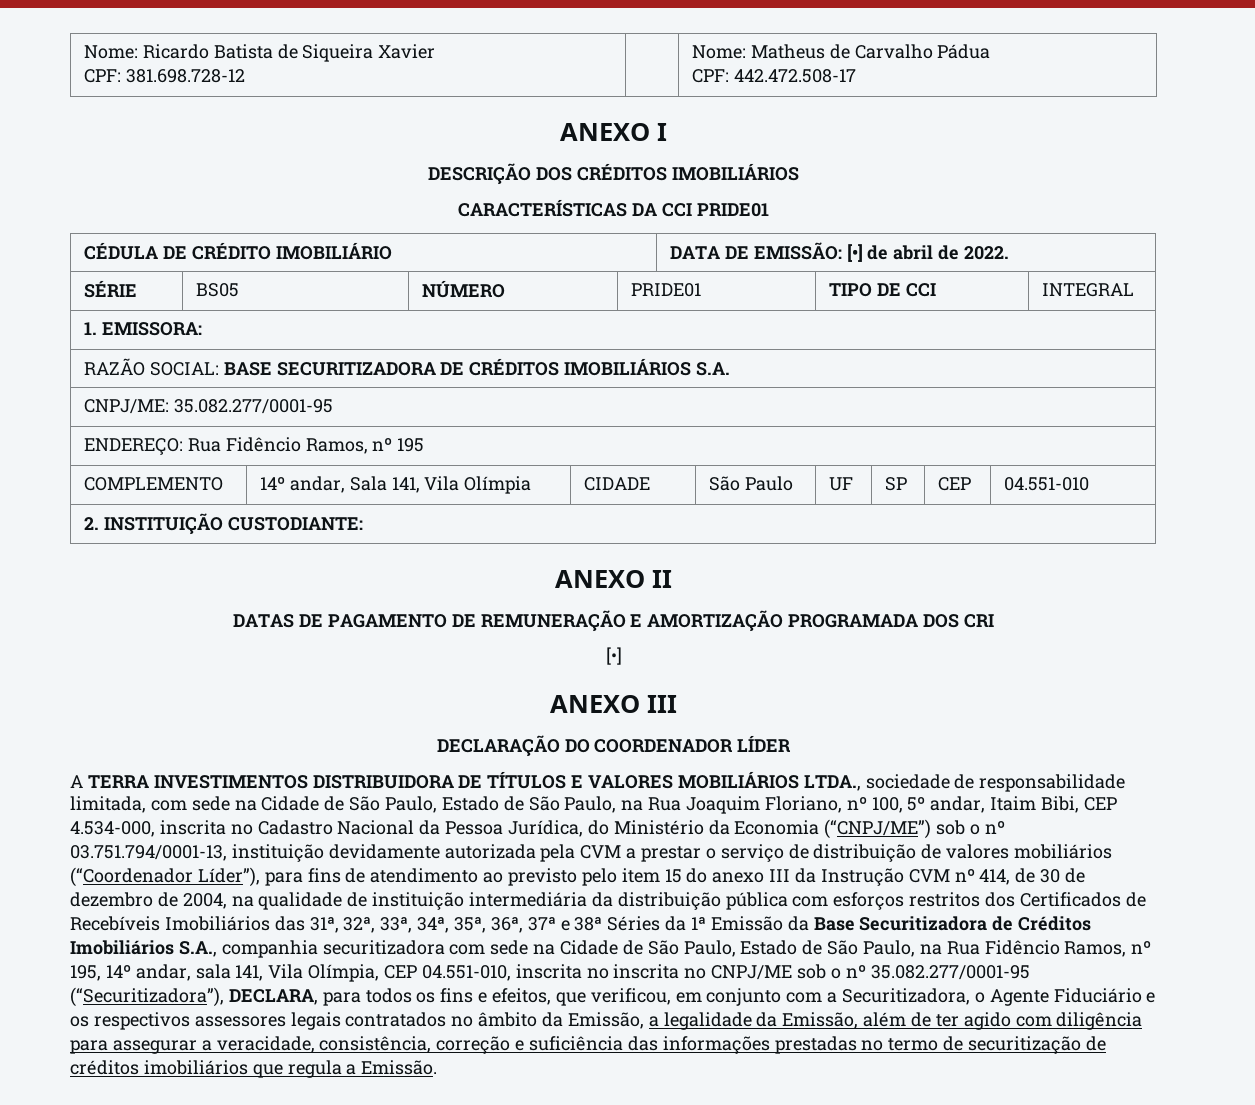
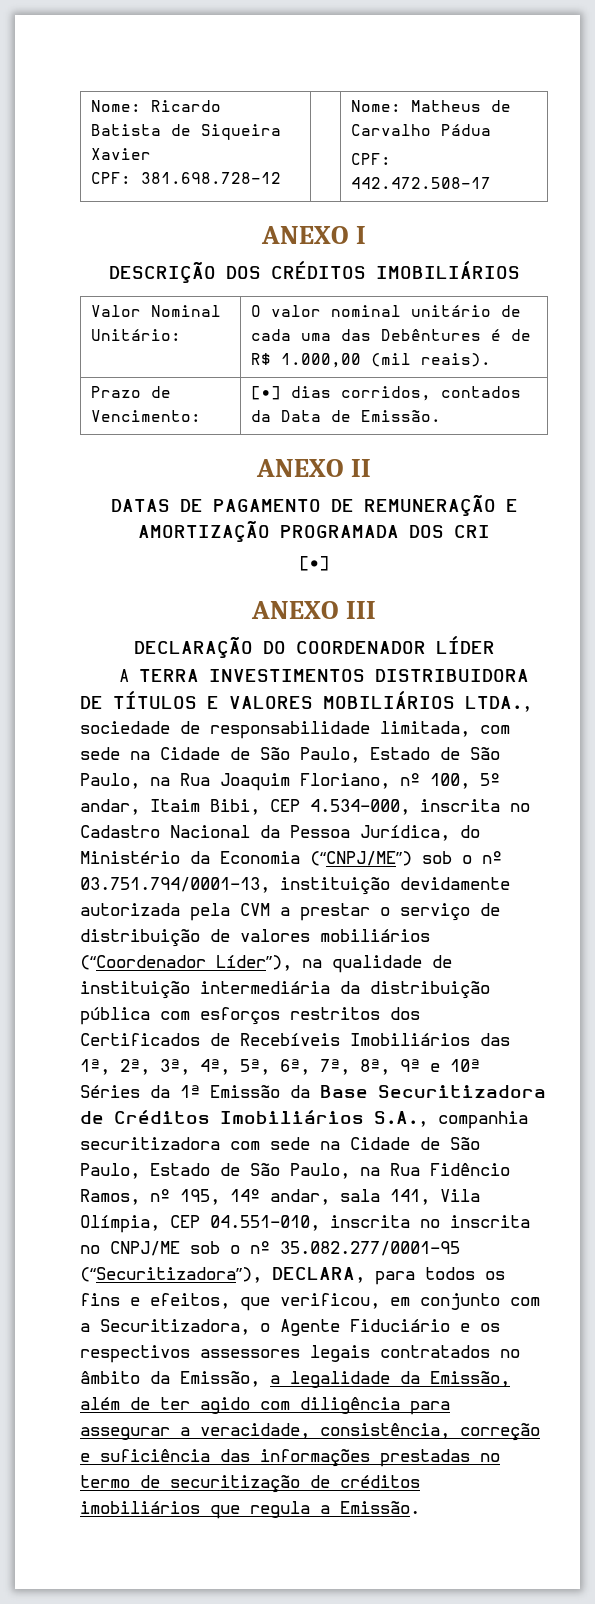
- CARACTERÍSTICAS DA CCI PRIDE01
- CÉDULA DE CRÉDITO IMOBILIÁRIO | DATA DE EMISSÃO: [•] de abril de 2022.
- SÉRIE | BS05 | NÚMERO | PRIDE01 | TIPO DE CCI | INTEGRAL
- 1. EMISSORA:
- RAZÃO SOCIAL: BASE SECURITIZADORA DE CRÉDITOS IMOBILIÁRIOS S.A.
- CNPJ/ME: 35.082.277/0001-95
- ENDEREÇO: Rua Fidêncio Ramos, nº 195
- COMPLEMENTO | 14º andar, Sala 141, Vila Olímpia | CIDADE | São Paulo | UF | SP | CEP | 04.551-010
- 2. INSTITUIÇÃO CUSTODIANTE:
+ Valor Nominal Unitário: | O valor nominal unitário de cada uma das Debêntures é de R$ 1.000,00 (mil reais).
+ Prazo de Vencimento: | [•] dias corridos, contados da Data de Emissão.
- A TERRA INVESTIMENTOS DISTRIBUIDORA DE TÍTULOS E VALORES MOBILIÁRIOS LTDA., sociedade de responsabilidade limitada, com sede na Cidade de São Paulo, Estado de São Paulo, na Rua Joaquim Floriano, nº 100, 5º andar, Itaim Bibi, CEP 4.534-000, inscrita no Cadastro Nacional da Pessoa Jurídica, do Ministério da Economia (“CNPJ/ME”) sob o nº 03.751.794/0001-13, instituição devidamente autorizada pela CVM a prestar o serviço de distribuição de valores mobiliários (“Coordenador Líder”), para fins de atendimento ao previsto pelo item 15 do anexo III da Instrução CVM nº 414, de 30 de dezembro de 2004, na qualidade de instituição intermediária da distribuição pública com esforços restritos dos Certificados de Recebíveis Imobiliários das 31ª, 32ª, 33ª, 34ª, 35ª, 36ª, 37ª e 38ª Séries da 1ª Emissão da Base Securitizadora de Créditos Imobiliários S.A., companhia securitizadora com sede na Cidade de São Paulo, Estado de São Paulo, na Rua Fidêncio Ramos, nº 195, 14º andar, sala 141, Vila Olímpia, CEP 04.551-010, inscrita no inscrita no CNPJ/ME sob o nº 35.082.277/0001-95 (“Securitizadora”), DECLARA, para todos os fins e efeitos, que verificou, em conjunto com a Securitizadora, o Agente Fiduciário e os respectivos assessores legais contratados no âmbito da Emissão, a legalidade da Emissão, além de ter agido com diligência para assegurar a veracidade, consistência, correção e suficiência das informações prestadas no termo de securitização de créditos imobiliários que regula a Emissão.
+ A TERRA INVESTIMENTOS DISTRIBUIDORA DE TÍTULOS E VALORES MOBILIÁRIOS LTDA., sociedade de responsabilidade limitada, com sede na Cidade de São Paulo, Estado de São Paulo, na Rua Joaquim Floriano, nº 100, 5º andar, Itaim Bibi, CEP 4.534-000, inscrita no Cadastro Nacional da Pessoa Jurídica, do Ministério da Economia (“CNPJ/ME”) sob o nº 03.751.794/0001-13, instituição devidamente autorizada pela CVM a prestar o serviço de distribuição de valores mobiliários (“Coordenador Líder”), na qualidade de instituição intermediária da distribuição pública com esforços restritos dos Certificados de Recebíveis Imobiliários das 1ª, 2ª, 3ª, 4ª, 5ª, 6ª, 7ª, 8ª, 9ª e 10ª Séries da 1ª Emissão da Base Securitizadora de Créditos Imobiliários S.A., companhia securitizadora com sede na Cidade de São Paulo, Estado de São Paulo, na Rua Fidêncio Ramos, nº 195, 14º andar, sala 141, Vila Olímpia, CEP 04.551-010, inscrita no inscrita no CNPJ/ME sob o nº 35.082.277/0001-95 (“Securitizadora”), DECLARA, para todos os fins e efeitos, que verificou, em conjunto com a Securitizadora, o Agente Fiduciário e os respectivos assessores legais contratados no âmbito da Emissão, a legalidade da Emissão, além de ter agido com diligência para assegurar a veracidade, consistência, correção e suficiência das informações prestadas no termo de securitização de créditos imobiliários que regula a Emissão.

